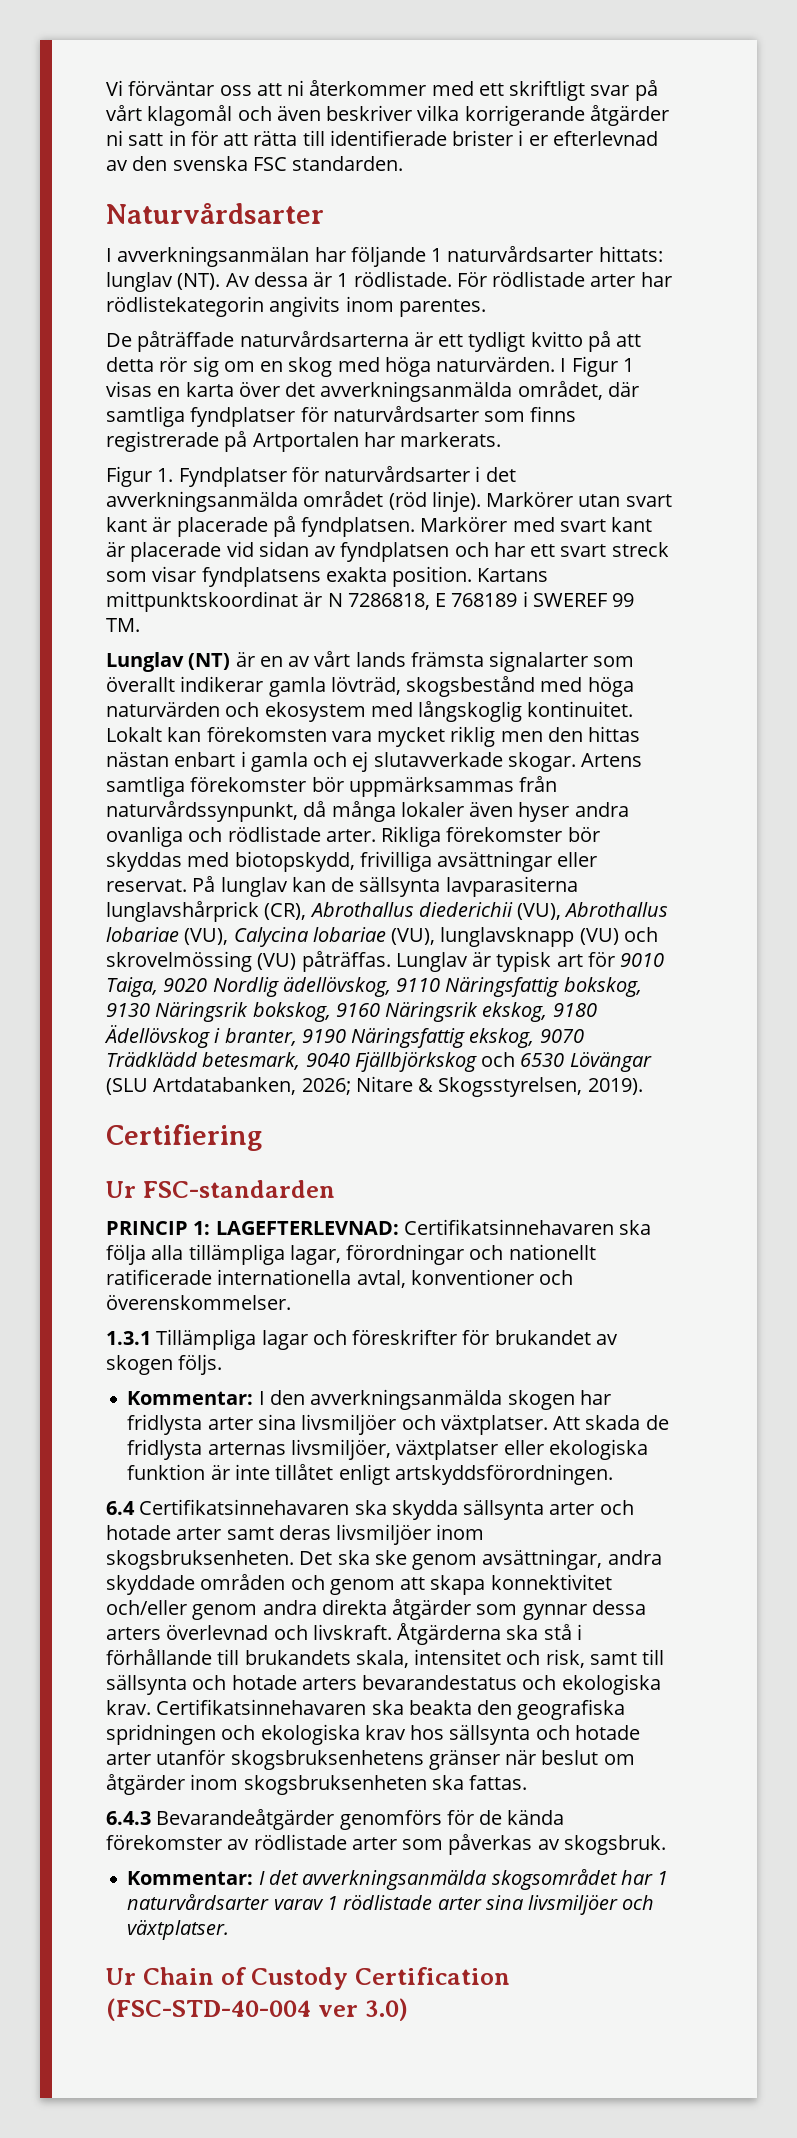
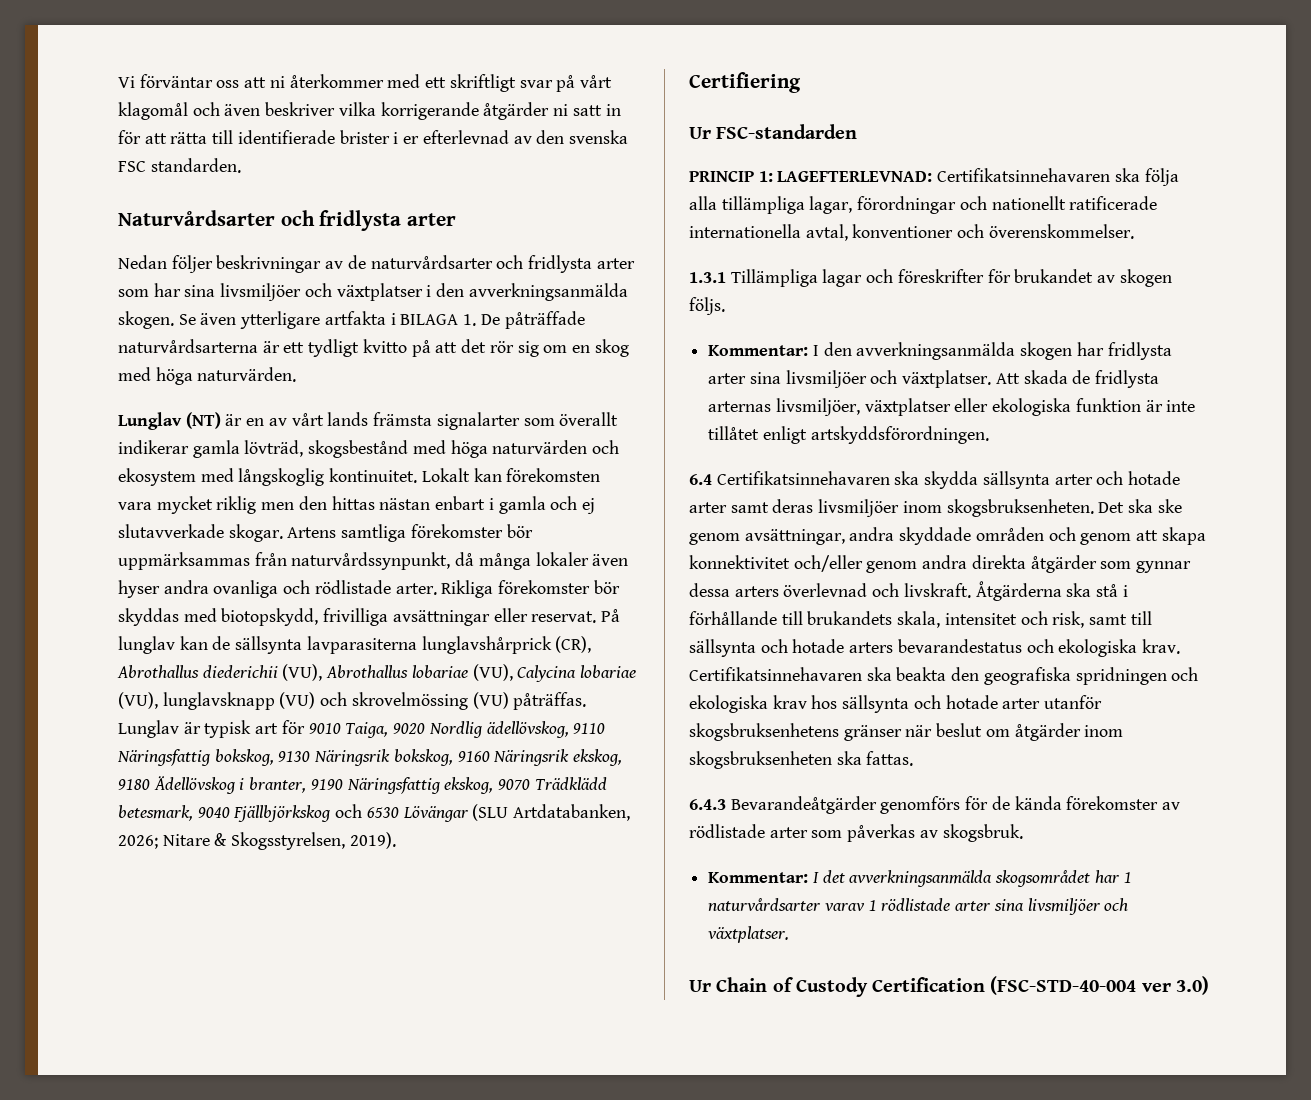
- Naturvårdsarter
- I avverkningsanmälan har följande 1 naturvårdsarter hittats: lunglav (NT). Av dessa är 1 rödlistade. För rödlistade arter har rödlistekategorin angivits inom parentes.
- De påträffade naturvårdsarterna är ett tydligt kvitto på att detta rör sig om en skog med höga naturvärden. I Figur 1 visas en karta över det avverkningsanmälda området, där samtliga fyndplatser för naturvårdsarter som finns registrerade på Artportalen har markerats.
- Figur 1. Fyndplatser för naturvårdsarter i det avverkningsanmälda området (röd linje). Markörer utan svart kant är placerade på fyndplatsen. Markörer med svart kant är placerade vid sidan av fyndplatsen och har ett svart streck som visar fyndplatsens exakta position. Kartans mittpunktskoordinat är N 7286818, E 768189 i SWEREF 99 TM.
+ Naturvårdsarter och fridlysta arter
+ Nedan följer beskrivningar av de naturvårdsarter och fridlysta arter som har sina livsmiljöer och växtplatser i den avverkningsanmälda skogen. Se även ytterligare artfakta i BILAGA 1. De påträffade naturvårdsarterna är ett tydligt kvitto på att det rör sig om en skog med höga naturvärden.

